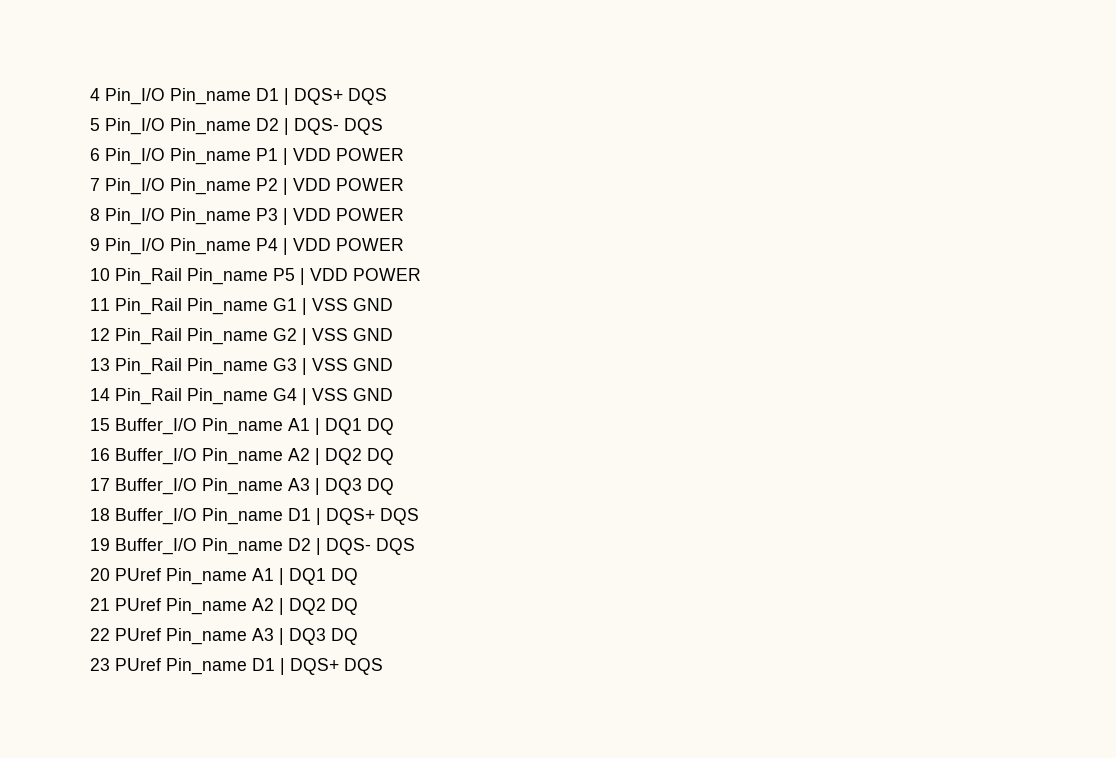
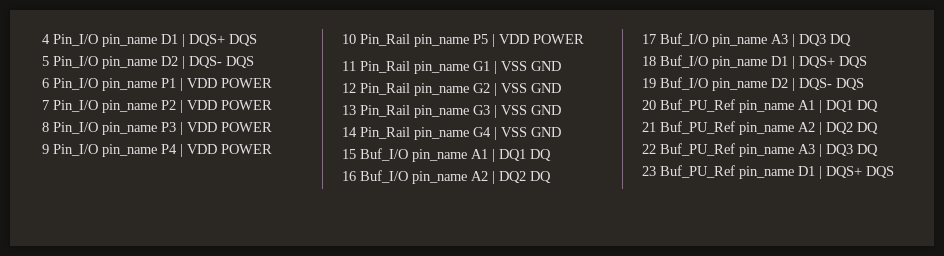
- 4 Pin_I/O Pin_name D1 | DQS+ DQS
+ 4 Pin_I/O pin_name D1 | DQS+ DQS
- 5 Pin_I/O Pin_name D2 | DQS- DQS
+ 5 Pin_I/O pin_name D2 | DQS- DQS
- 6 Pin_I/O Pin_name P1 | VDD POWER
+ 6 Pin_I/O pin_name P1 | VDD POWER
- 7 Pin_I/O Pin_name P2 | VDD POWER
+ 7 Pin_I/O pin_name P2 | VDD POWER
- 8 Pin_I/O Pin_name P3 | VDD POWER
+ 8 Pin_I/O pin_name P3 | VDD POWER
- 9 Pin_I/O Pin_name P4 | VDD POWER
+ 9 Pin_I/O pin_name P4 | VDD POWER
- 10 Pin_Rail Pin_name P5 | VDD POWER
+ 10 Pin_Rail pin_name P5 | VDD POWER
- 11 Pin_Rail Pin_name G1 | VSS GND
+ 11 Pin_Rail pin_name G1 | VSS GND
- 12 Pin_Rail Pin_name G2 | VSS GND
+ 12 Pin_Rail pin_name G2 | VSS GND
- 13 Pin_Rail Pin_name G3 | VSS GND
+ 13 Pin_Rail pin_name G3 | VSS GND
- 14 Pin_Rail Pin_name G4 | VSS GND
+ 14 Pin_Rail pin_name G4 | VSS GND
- 15 Buffer_I/O Pin_name A1 | DQ1 DQ
+ 15 Buf_I/O pin_name A1 | DQ1 DQ
- 16 Buffer_I/O Pin_name A2 | DQ2 DQ
+ 16 Buf_I/O pin_name A2 | DQ2 DQ
- 17 Buffer_I/O Pin_name A3 | DQ3 DQ
+ 17 Buf_I/O pin_name A3 | DQ3 DQ
- 18 Buffer_I/O Pin_name D1 | DQS+ DQS
+ 18 Buf_I/O pin_name D1 | DQS+ DQS
- 19 Buffer_I/O Pin_name D2 | DQS- DQS
+ 19 Buf_I/O pin_name D2 | DQS- DQS
- 20 PUref Pin_name A1 | DQ1 DQ
+ 20 Buf_PU_Ref pin_name A1 | DQ1 DQ
- 21 PUref Pin_name A2 | DQ2 DQ
+ 21 Buf_PU_Ref pin_name A2 | DQ2 DQ
- 22 PUref Pin_name A3 | DQ3 DQ
+ 22 Buf_PU_Ref pin_name A3 | DQ3 DQ
- 23 PUref Pin_name D1 | DQS+ DQS
+ 23 Buf_PU_Ref pin_name D1 | DQS+ DQS

